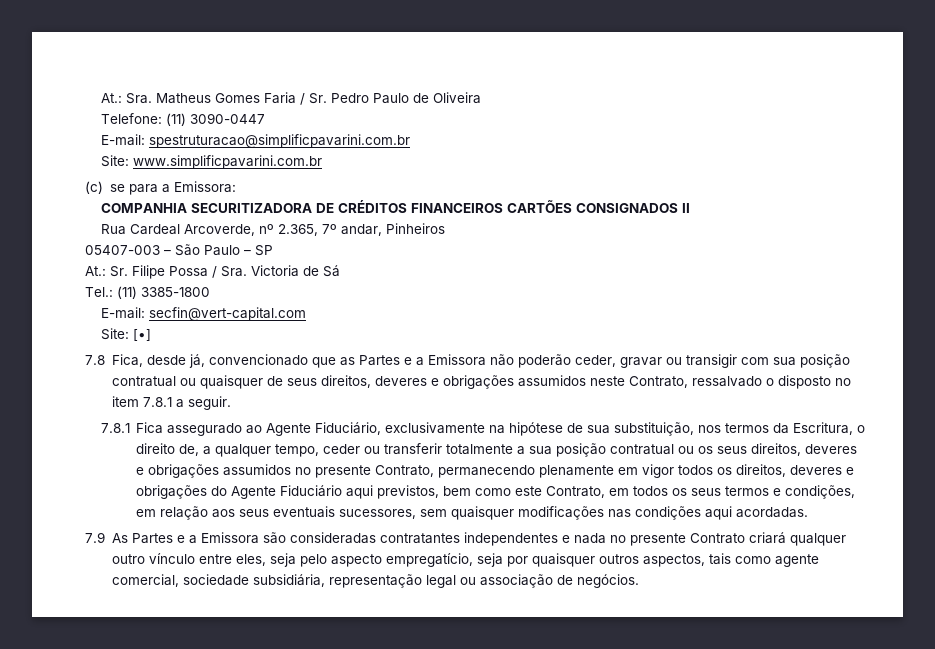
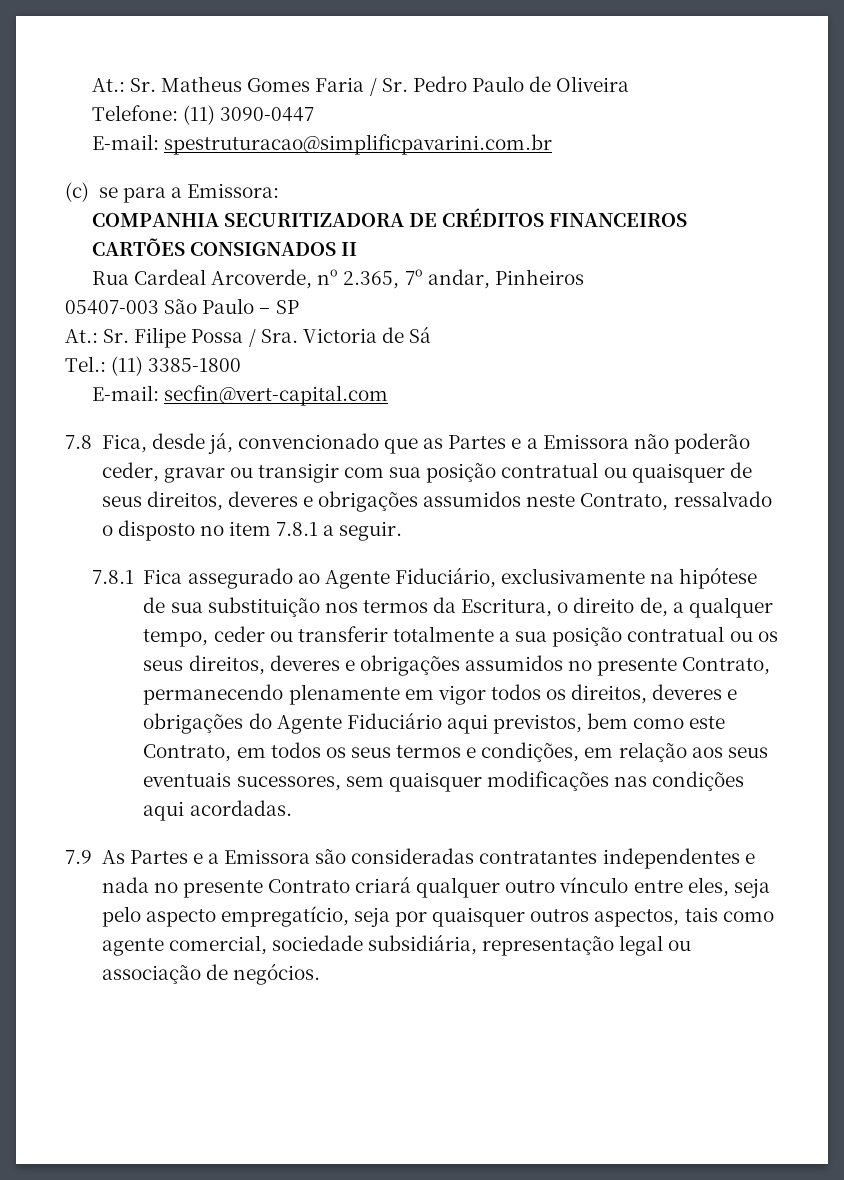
- At.: Sra. Matheus Gomes Faria / Sr. Pedro Paulo de Oliveira
+ At.: Sr. Matheus Gomes Faria / Sr. Pedro Paulo de Oliveira
- Site: www.simplificpavarini.com.br
- 05407-003 – São Paulo – SP
+ 05407-003 São Paulo – SP
- Site: [•]
- 7.8.1 Fica assegurado ao Agente Fiduciário, exclusivamente na hipótese de sua substituição, nos termos da Escritura, o direito de, a qualquer tempo, ceder ou transferir totalmente a sua posição contratual ou os seus direitos, deveres e obrigações assumidos no presente Contrato, permanecendo plenamente em vigor todos os direitos, deveres e obrigações do Agente Fiduciário aqui previstos, bem como este Contrato, em todos os seus termos e condições, em relação aos seus eventuais sucessores, sem quaisquer modificações nas condições aqui acordadas.
+ 7.8.1 Fica assegurado ao Agente Fiduciário, exclusivamente na hipótese de sua substituição nos termos da Escritura, o direito de, a qualquer tempo, ceder ou transferir totalmente a sua posição contratual ou os seus direitos, deveres e obrigações assumidos no presente Contrato, permanecendo plenamente em vigor todos os direitos, deveres e obrigações do Agente Fiduciário aqui previstos, bem como este Contrato, em todos os seus termos e condições, em relação aos seus eventuais sucessores, sem quaisquer modificações nas condições aqui acordadas.

